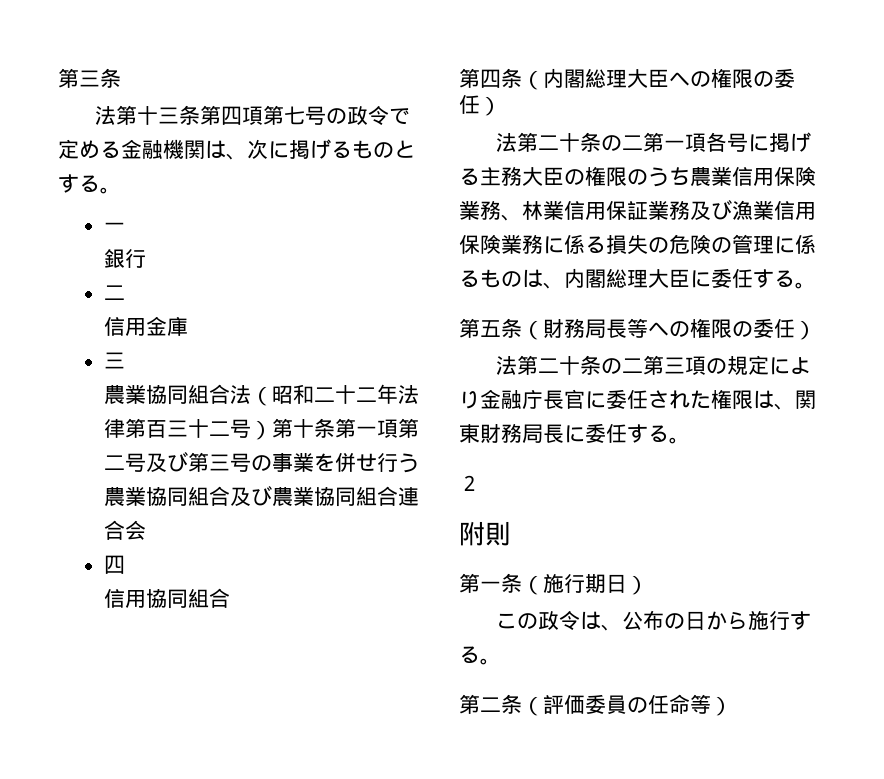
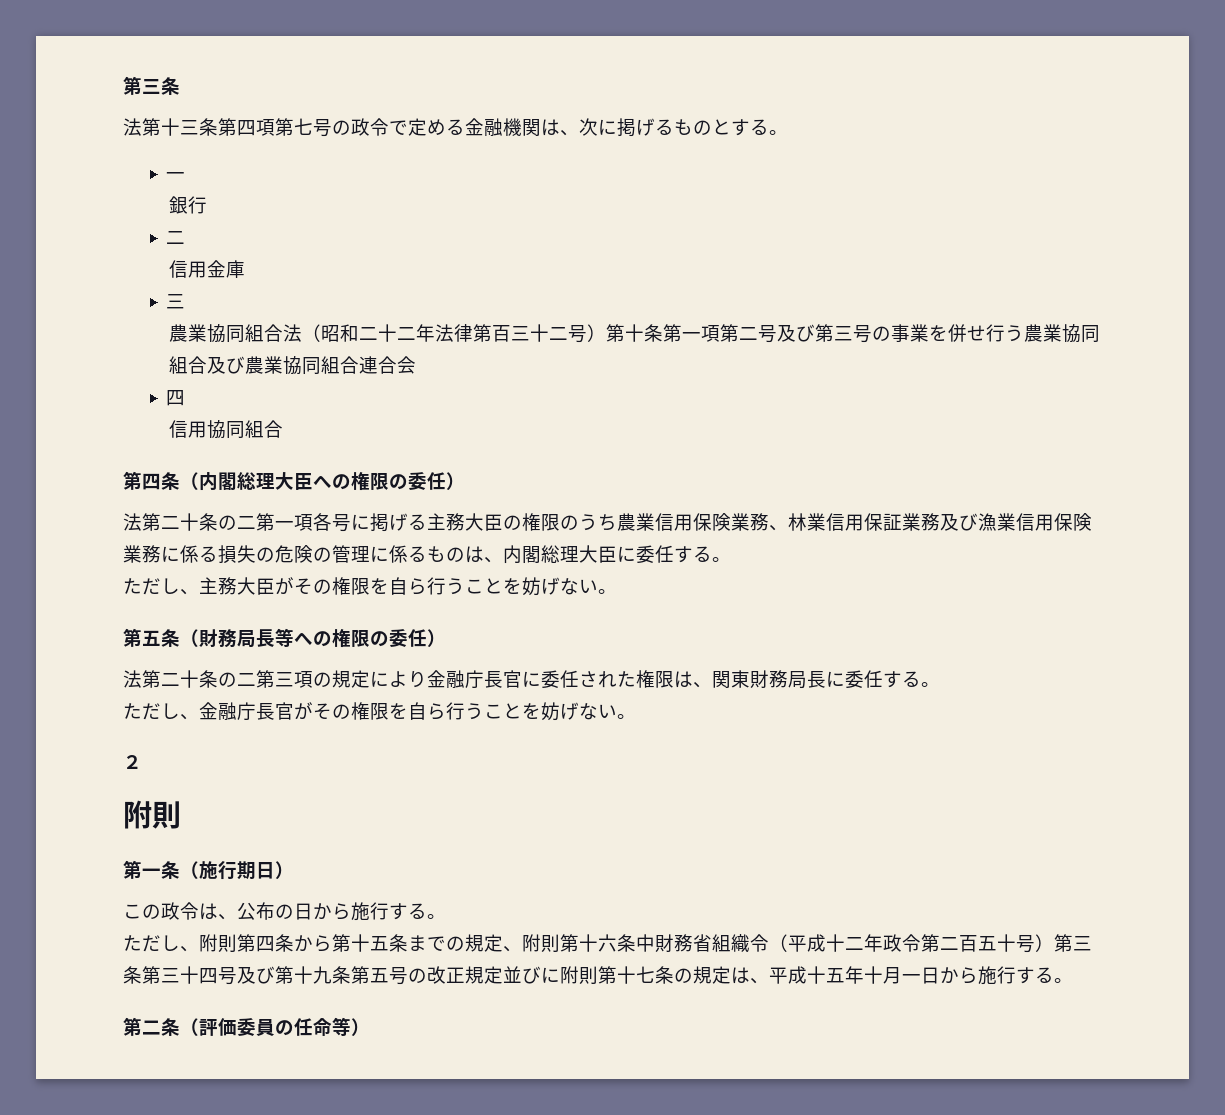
+ ただし、主務大臣がその権限を自ら行うことを妨げない。
+ ただし、金融庁長官がその権限を自ら行うことを妨げない。
+ ただし、附則第四条から第十五条までの規定、附則第十六条中財務省組織令（平成十二年政令第二百五十号）第三条第三十四号及び第十九条第五号の改正規定並びに附則第十七条の規定は、平成十五年十月一日から施行する。

